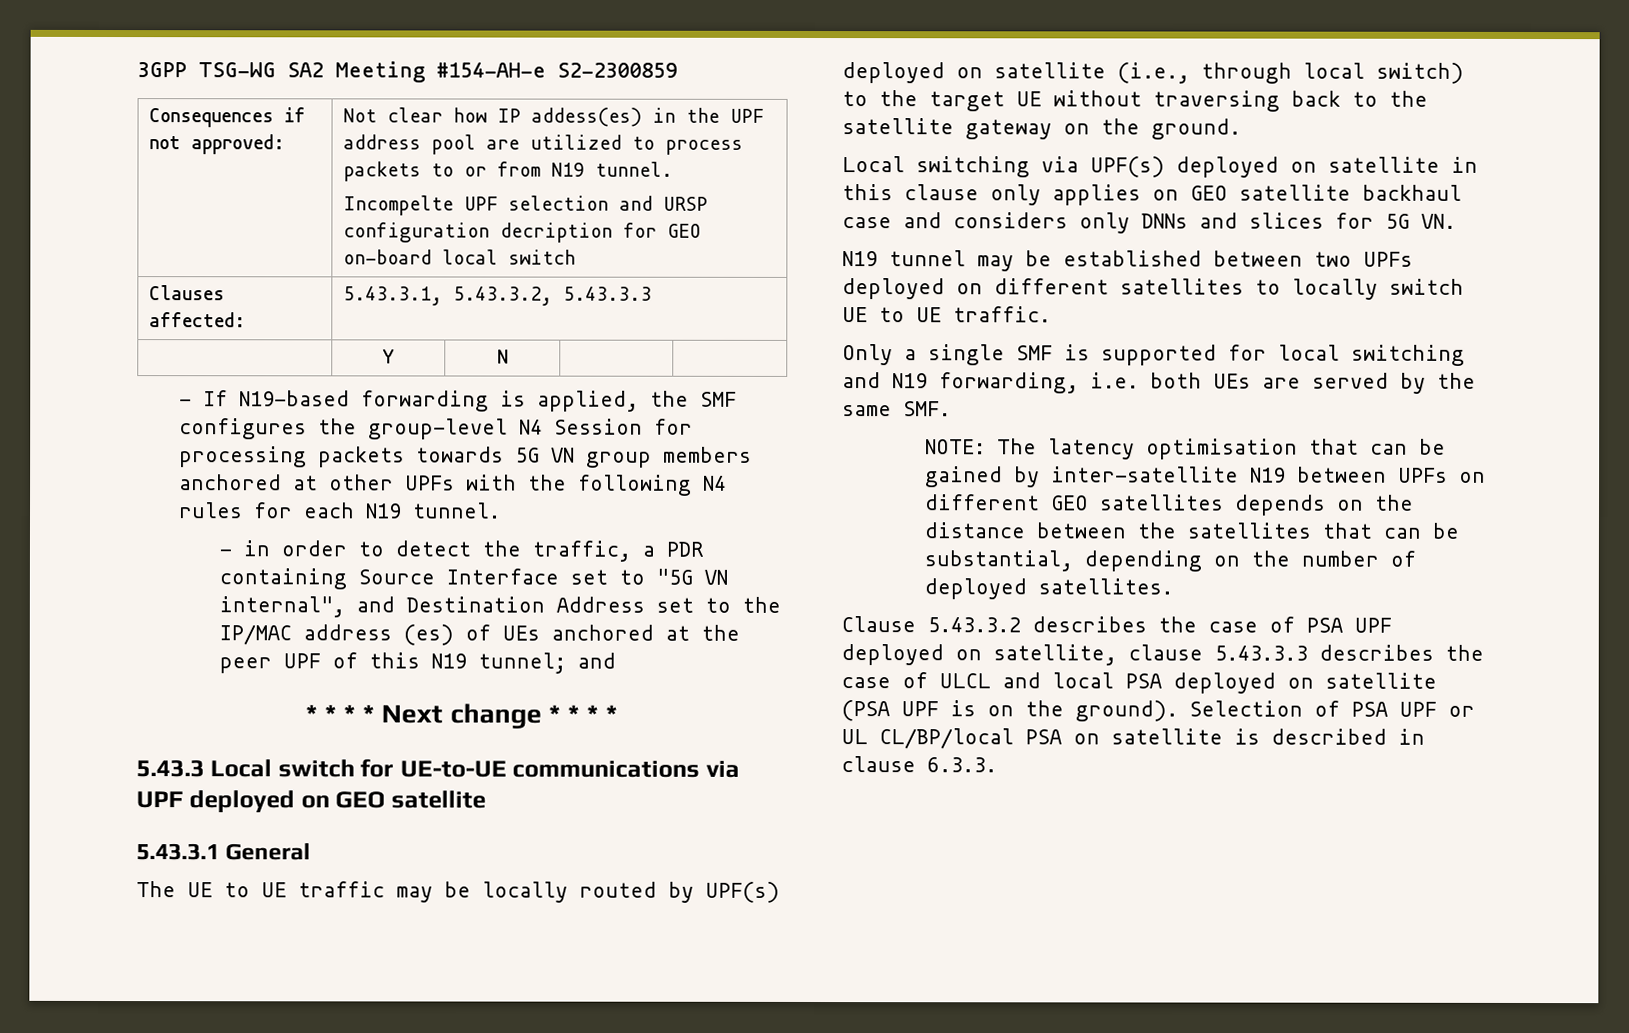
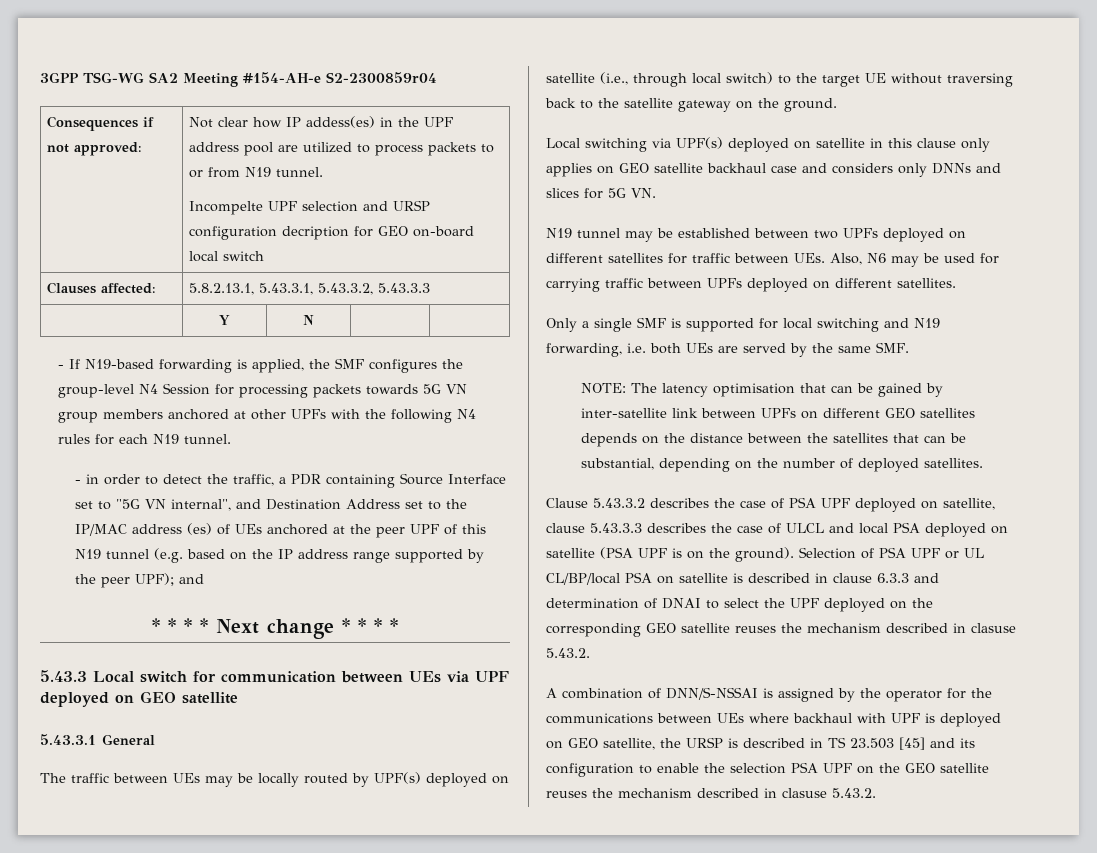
- 3GPP TSG-WG SA2 Meeting #154-AH-e S2-2300859
+ 3GPP TSG-WG SA2 Meeting #154-AH-e S2-2300859r04
- Clauses affected: | 5.43.3.1, 5.43.3.2, 5.43.3.3
+ Clauses affected: | 5.8.2.13.1, 5.43.3.1, 5.43.3.2, 5.43.3.3
- - in order to detect the traffic, a PDR containing Source Interface set to "5G VN internal", and Destination Address set to the IP/MAC address (es) of UEs anchored at the peer UPF of this N19 tunnel; and
+ - in order to detect the traffic, a PDR containing Source Interface set to "5G VN internal", and Destination Address set to the IP/MAC address (es) of UEs anchored at the peer UPF of this N19 tunnel (e.g. based on the IP address range supported by the peer UPF); and
- 5.43.3 Local switch for UE-to-UE communications via UPF deployed on GEO satellite
+ 5.43.3 Local switch for communication between UEs via UPF deployed on GEO satellite
- The UE to UE traffic may be locally routed by UPF(s) deployed on satellite (i.e., through local switch) to the target UE without traversing back to the satellite gateway on the ground.
+ The traffic between UEs may be locally routed by UPF(s) deployed on satellite (i.e., through local switch) to the target UE without traversing back to the satellite gateway on the ground.
- N19 tunnel may be established between two UPFs deployed on different satellites to locally switch UE to UE traffic.
+ N19 tunnel may be established between two UPFs deployed on different satellites for traffic between UEs. Also, N6 may be used for carrying traffic between UPFs deployed on different satellites.
- NOTE: The latency optimisation that can be gained by inter-satellite N19 between UPFs on different GEO satellites depends on the distance between the satellites that can be substantial, depending on the number of deployed satellites.
+ NOTE: The latency optimisation that can be gained by inter-satellite link between UPFs on different GEO satellites depends on the distance between the satellites that can be substantial, depending on the number of deployed satellites.
- Selection of PSA UPF or UL CL/BP/local PSA on satellite is described in clause 6.3.3.
+ Selection of PSA UPF or UL CL/BP/local PSA on satellite is described in clause 6.3.3 and determination of DNAI to select the UPF deployed on the corresponding GEO satellite reuses the mechanism described in clasuse 5.43.2.
+ A combination of DNN/S-NSSAI is assigned by the operator for the communications between UEs where backhaul with UPF is deployed on GEO satellite, the URSP is described in TS 23.503 [45] and its configuration to enable the selection PSA UPF on the GEO satellite reuses the mechanism described in clasuse 5.43.2.

